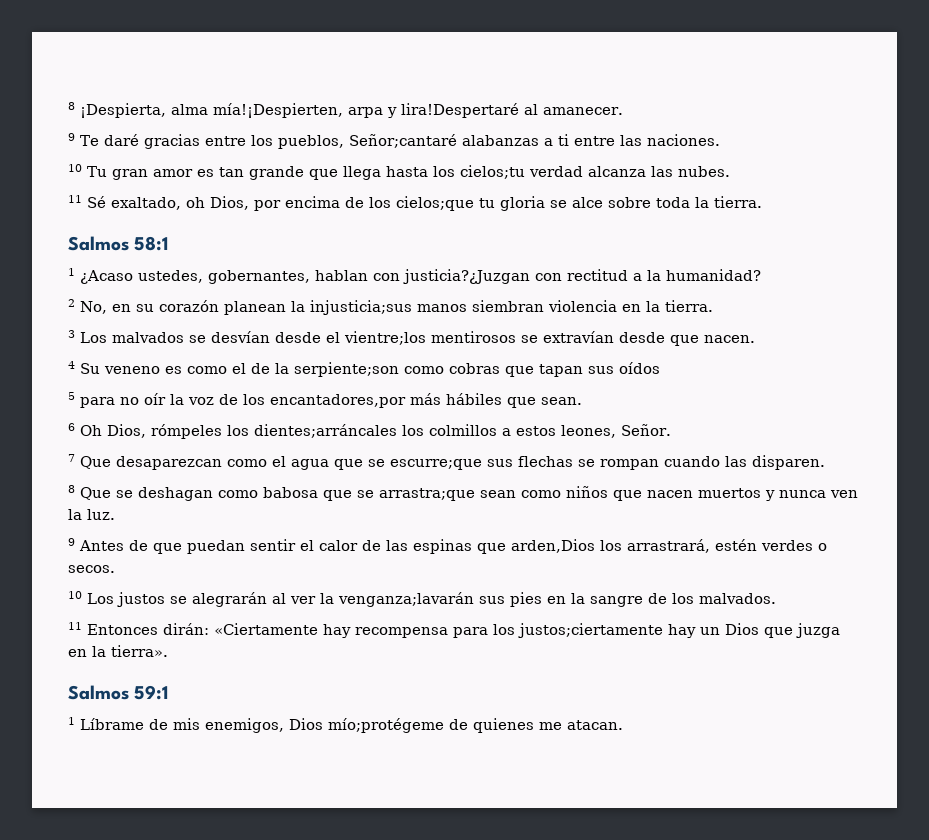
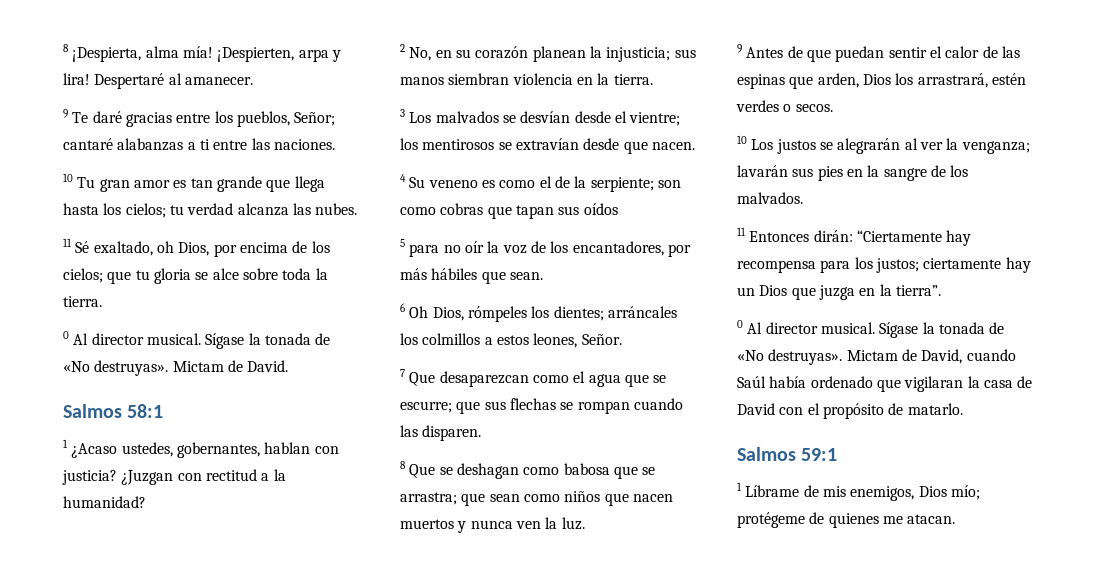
- 8 ¡Despierta, alma mía!¡Despierten, arpa y lira!Despertaré al amanecer.
+ 8 ¡Despierta, alma mía! ¡Despierten, arpa y lira! Despertaré al amanecer.
- 9 Te daré gracias entre los pueblos, Señor;cantaré alabanzas a ti entre las naciones.
+ 9 Te daré gracias entre los pueblos, Señor; cantaré alabanzas a ti entre las naciones.
- 10 Tu gran amor es tan grande que llega hasta los cielos;tu verdad alcanza las nubes.
+ 10 Tu gran amor es tan grande que llega hasta los cielos; tu verdad alcanza las nubes.
- 11 Sé exaltado, oh Dios, por encima de los cielos;que tu gloria se alce sobre toda la tierra.
+ 11 Sé exaltado, oh Dios, por encima de los cielos; que tu gloria se alce sobre toda la tierra.
+ 0 Al director musical. Sígase la tonada de «No destruyas». Mictam de David.
- 1 ¿Acaso ustedes, gobernantes, hablan con justicia?¿Juzgan con rectitud a la humanidad?
+ 1 ¿Acaso ustedes, gobernantes, hablan con justicia? ¿Juzgan con rectitud a la humanidad?
- 2 No, en su corazón planean la injusticia;sus manos siembran violencia en la tierra.
+ 2 No, en su corazón planean la injusticia; sus manos siembran violencia en la tierra.
- 3 Los malvados se desvían desde el vientre;los mentirosos se extravían desde que nacen.
+ 3 Los malvados se desvían desde el vientre; los mentirosos se extravían desde que nacen.
- 4 Su veneno es como el de la serpiente;son como cobras que tapan sus oídos
+ 4 Su veneno es como el de la serpiente; son como cobras que tapan sus oídos
- 5 para no oír la voz de los encantadores,por más hábiles que sean.
+ 5 para no oír la voz de los encantadores, por más hábiles que sean.
- 6 Oh Dios, rómpeles los dientes;arráncales los colmillos a estos leones, Señor.
+ 6 Oh Dios, rómpeles los dientes; arráncales los colmillos a estos leones, Señor.
- 7 Que desaparezcan como el agua que se escurre;que sus flechas se rompan cuando las disparen.
+ 7 Que desaparezcan como el agua que se escurre; que sus flechas se rompan cuando las disparen.
- 8 Que se deshagan como babosa que se arrastra;que sean como niños que nacen muertos y nunca ven la luz.
+ 8 Que se deshagan como babosa que se arrastra; que sean como niños que nacen muertos y nunca ven la luz.
- 9 Antes de que puedan sentir el calor de las espinas que arden,Dios los arrastrará, estén verdes o secos.
+ 9 Antes de que puedan sentir el calor de las espinas que arden, Dios los arrastrará, estén verdes o secos.
- 10 Los justos se alegrarán al ver la venganza;lavarán sus pies en la sangre de los malvados.
+ 10 Los justos se alegrarán al ver la venganza; lavarán sus pies en la sangre de los malvados.
- 11 Entonces dirán: «Ciertamente hay recompensa para los justos;ciertamente hay un Dios que juzga en la tierra».
+ 11 Entonces dirán: “Ciertamente hay recompensa para los justos; ciertamente hay un Dios que juzga en la tierra”.
+ 0 Al director musical. Sígase la tonada de «No destruyas». Mictam de David, cuando Saúl había ordenado que vigilaran la casa de David con el propósito de matarlo.
- 1 Líbrame de mis enemigos, Dios mío;protégeme de quienes me atacan.
+ 1 Líbrame de mis enemigos, Dios mío; protégeme de quienes me atacan.

